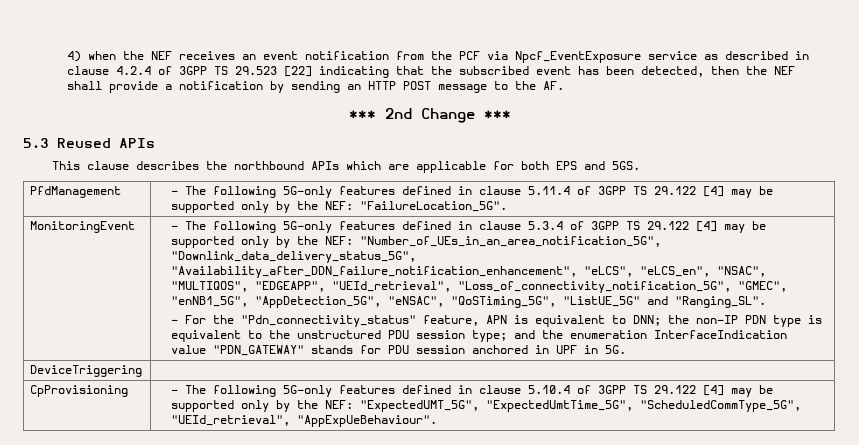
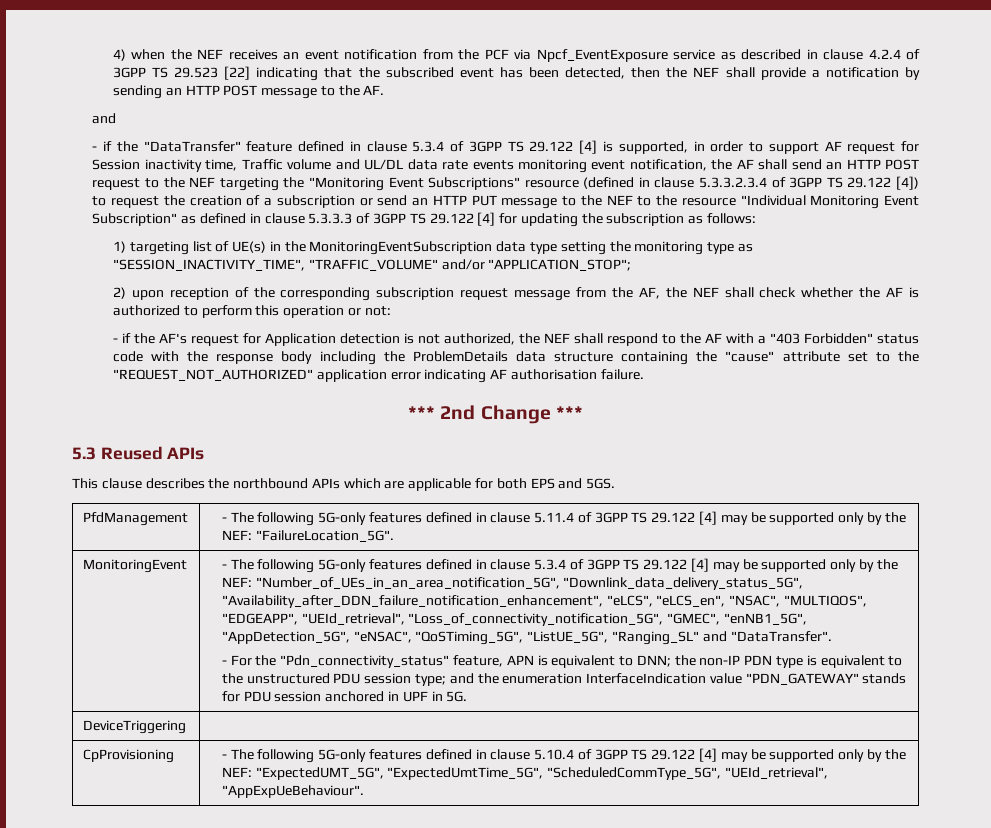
  4) when the NEF receives an event notification from the PCF via Npcf_EventExposure service as described in clause 4.2.4 of 3GPP TS 29.523 [22] indicating that the subscribed event has been detected, then the NEF shall provide a notification by sending an HTTP POST message to the AF.
+ and
+ - if the "DataTransfer" feature defined in clause 5.3.4 of 3GPP TS 29.122 [4] is supported, in order to support AF request for Session inactivity time, Traffic volume and UL/DL data rate events monitoring event notification, the AF shall send an HTTP POST request to the NEF targeting the "Monitoring Event Subscriptions" resource (defined in clause 5.3.3.2.3.4 of 3GPP TS 29.122 [4]) to request the creation of a subscription or send an HTTP PUT message to the NEF to the resource "Individual Monitoring Event Subscription" as defined in clause 5.3.3.3 of 3GPP TS 29.122 [4] for updating the subscription as follows:
+ 1) targeting list of UE(s) in the MonitoringEventSubscription data type setting the monitoring type as "SESSION_INACTIVITY_TIME", "TRAFFIC_VOLUME" and/or "APPLICATION_STOP";
+ 2) upon reception of the corresponding subscription request message from the AF, the NEF shall check whether the AF is authorized to perform this operation or not:
+ - if the AF's request for Application detection is not authorized, the NEF shall respond to the AF with a "403 Forbidden" status code with the response body including the ProblemDetails data structure containing the "cause" attribute set to the "REQUEST_NOT_AUTHORIZED" application error indicating AF authorisation failure.
- - The following 5G-only features defined in clause 5.3.4 of 3GPP TS 29.122 [4] may be supported only by the NEF: "Number_of_UEs_in_an_area_notification_5G", "Downlink_data_delivery_status_5G", "Availability_after_DDN_failure_notification_enhancement", "eLCS", "eLCS_en", "NSAC", "MULTIQOS", "EDGEAPP", "UEId_retrieval", "Loss_of_connectivity_notification_5G", "GMEC", "enNB1_5G", "AppDetection_5G", "eNSAC", "QoSTiming_5G", "ListUE_5G" and "Ranging_SL".
+ - The following 5G-only features defined in clause 5.3.4 of 3GPP TS 29.122 [4] may be supported only by the NEF: "Number_of_UEs_in_an_area_notification_5G", "Downlink_data_delivery_status_5G", "Availability_after_DDN_failure_notification_enhancement", "eLCS", "eLCS_en", "NSAC", "MULTIQOS", "EDGEAPP", "UEId_retrieval", "Loss_of_connectivity_notification_5G", "GMEC", "enNB1_5G", "AppDetection_5G", "eNSAC", "QoSTiming_5G", "ListUE_5G", "Ranging_SL" and "DataTransfer".

